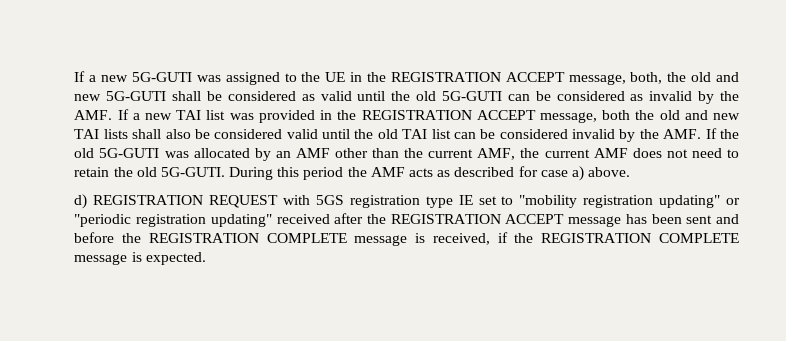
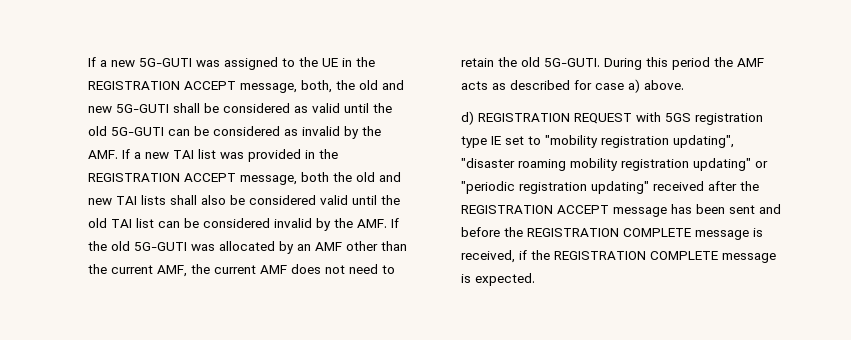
- d) REGISTRATION REQUEST with 5GS registration type IE set to "mobility registration updating" or "periodic registration updating" received after the REGISTRATION ACCEPT message has been sent and before the REGISTRATION COMPLETE message is received, if the REGISTRATION COMPLETE message is expected.
+ d) REGISTRATION REQUEST with 5GS registration type IE set to "mobility registration updating", "disaster roaming mobility registration updating" or "periodic registration updating" received after the REGISTRATION ACCEPT message has been sent and before the REGISTRATION COMPLETE message is received, if the REGISTRATION COMPLETE message is expected.

